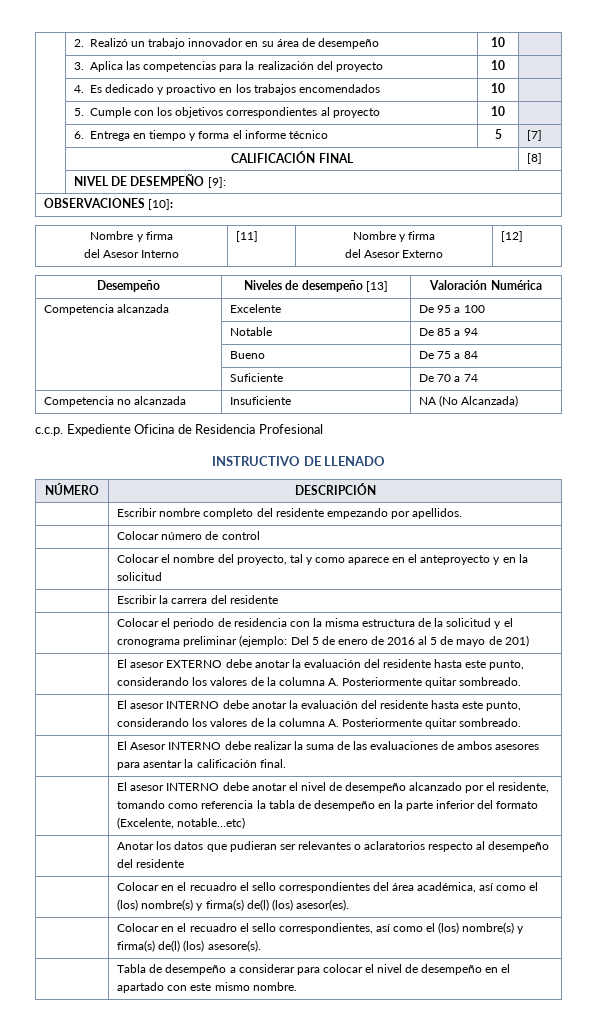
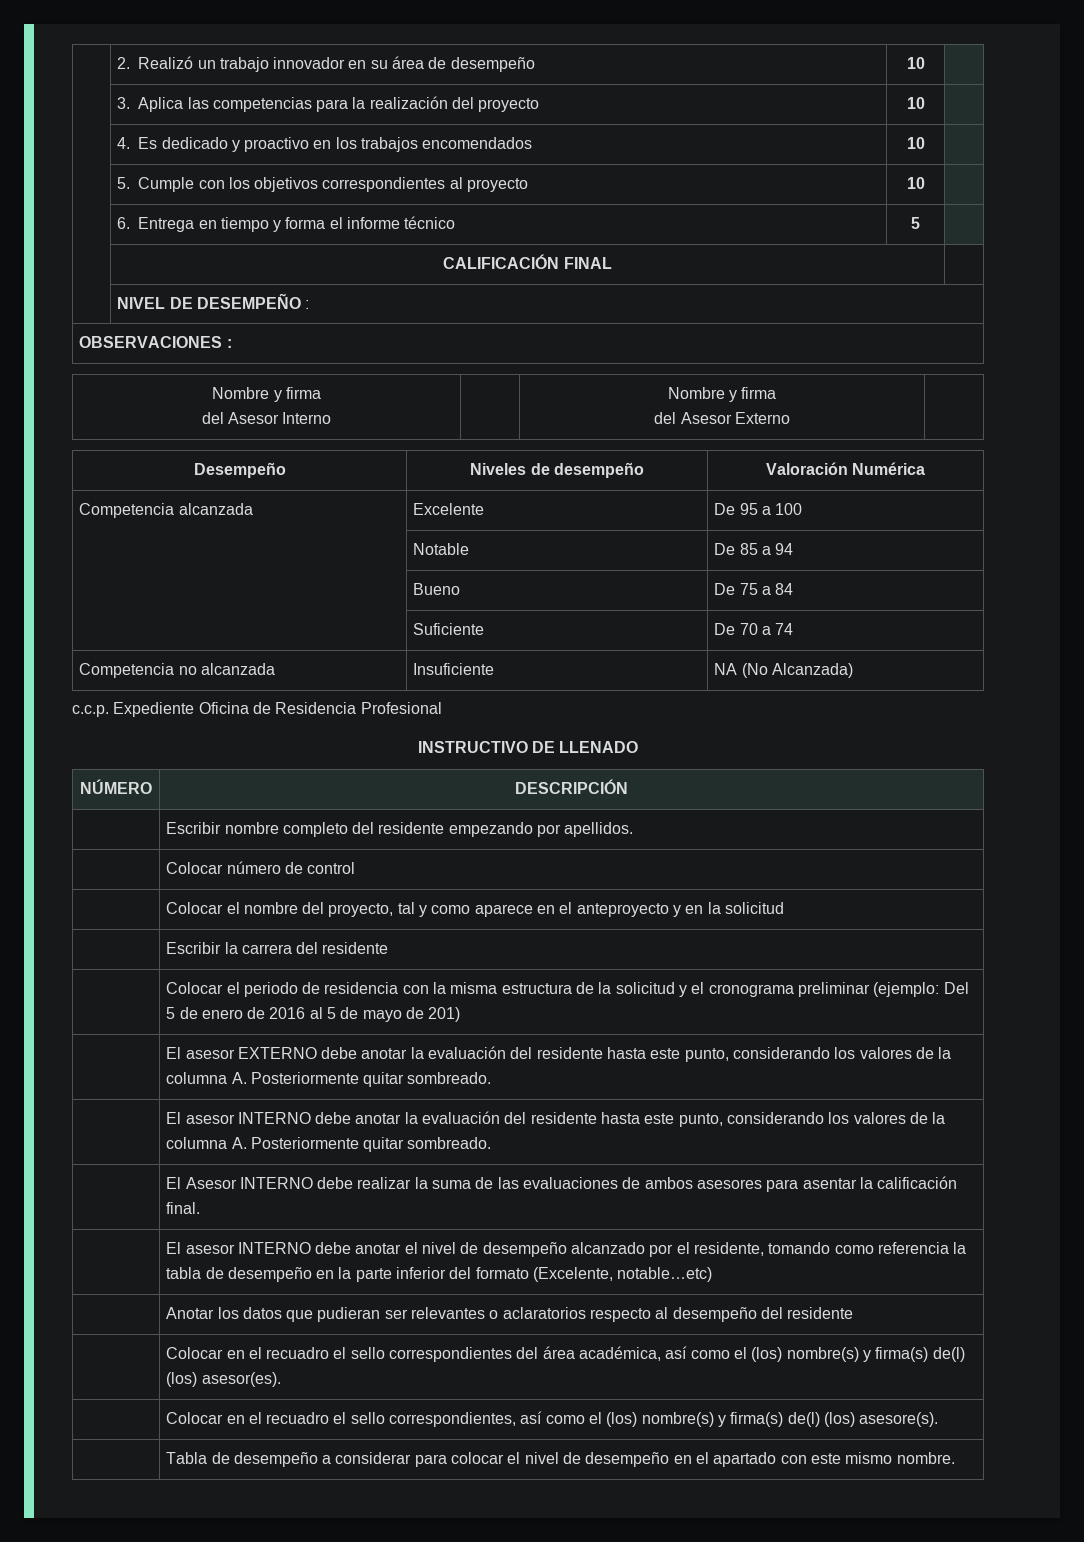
- | 6. Entrega en tiempo y forma el informe técnico | 5 | [7]
+ | 6. Entrega en tiempo y forma el informe técnico | 5 |
- | CALIFICACIÓN FINAL | [8]
+ | CALIFICACIÓN FINAL |
- | NIVEL DE DESEMPEÑO [9]:
+ | NIVEL DE DESEMPEÑO :
- OBSERVACIONES [10]:
+ OBSERVACIONES :
  Nombre y firma
- del Asesor Interno | [11] | Nombre y firma
- del Asesor Externo | [12]
+ del Asesor Interno | | Nombre y firma
+ del Asesor Externo |
- Desempeño | Niveles de desempeño [13] | Valoración Numérica
+ Desempeño | Niveles de desempeño | Valoración Numérica

